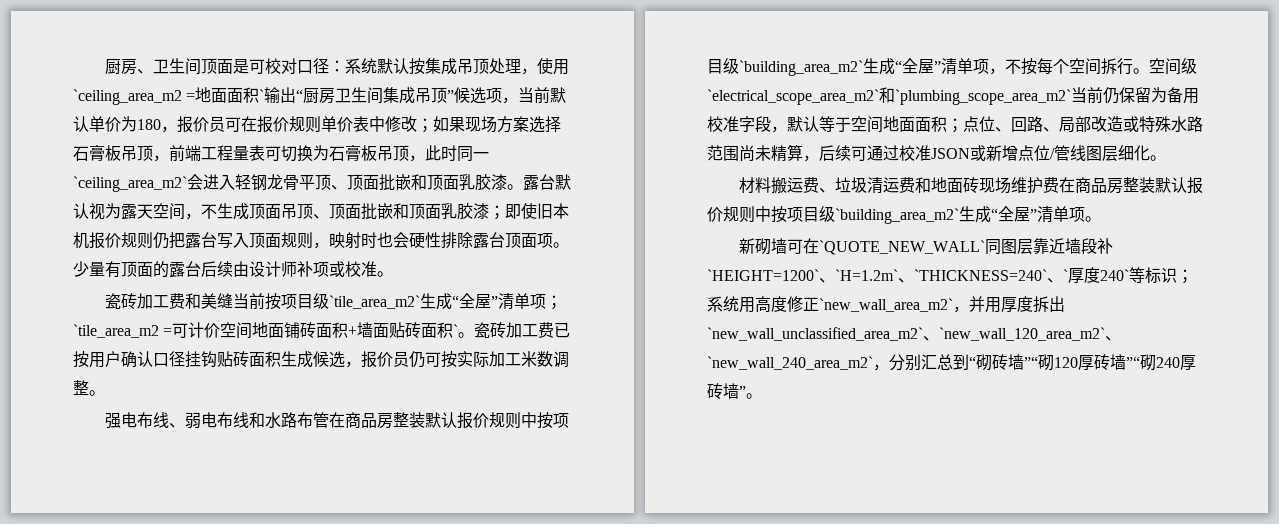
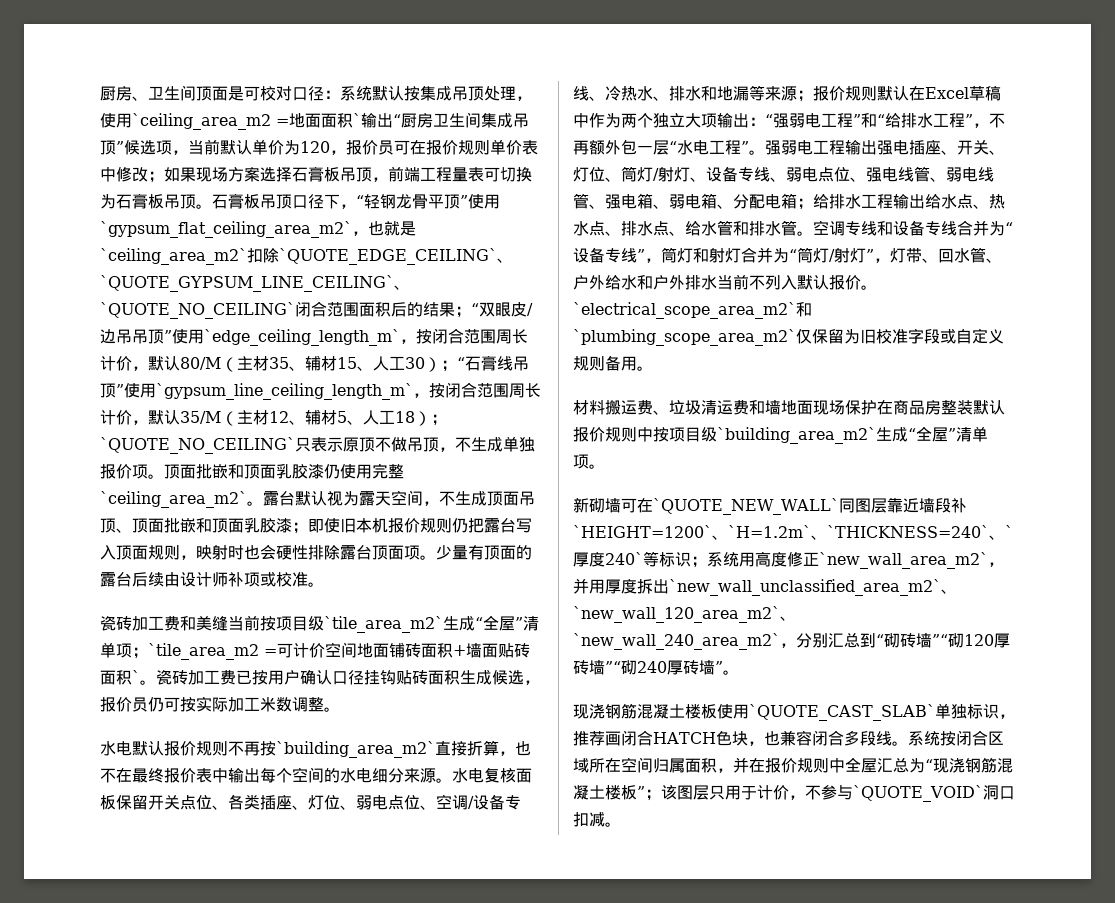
- 厨房、卫生间顶面是可校对口径：系统默认按集成吊顶处理，使用`ceiling_area_m2 =地面面积`输出“厨房卫生间集成吊顶”候选项，当前默认单价为180，报价员可在报价规则单价表中修改；如果现场方案选择石膏板吊顶，前端工程量表可切换为石膏板吊顶，此时同一`ceiling_area_m2`会进入轻钢龙骨平顶、顶面批嵌和顶面乳胶漆。
+ 厨房、卫生间顶面是可校对口径：系统默认按集成吊顶处理，使用`ceiling_area_m2 =地面面积`输出“厨房卫生间集成吊顶”候选项，当前默认单价为120，报价员可在报价规则单价表中修改；如果现场方案选择石膏板吊顶，前端工程量表可切换为石膏板吊顶。石膏板吊顶口径下，“轻钢龙骨平顶”使用`gypsum_flat_ceiling_area_m2`，也就是`ceiling_area_m2`扣除`QUOTE_EDGE_CEILING`、`QUOTE_GYPSUM_LINE_CEILING`、`QUOTE_NO_CEILING`闭合范围面积后的结果；“双眼皮/边吊吊顶”使用`edge_ceiling_length_m`，按闭合范围周长计价，默认80/M（主材35、辅材15、人工30）；“石膏线吊顶”使用`gypsum_line_ceiling_length_m`，按闭合范围周长计价，默认35/M（主材12、辅材5、人工18）；`QUOTE_NO_CEILING`只表示原顶不做吊顶，不生成单独报价项。顶面批嵌和顶面乳胶漆仍使用完整`ceiling_area_m2`。
- 强电布线、弱电布线和水路布管在商品房整装默认报价规则中按项目级`building_area_m2`生成“全屋”清单项，不按每个空间拆行。空间级`electrical_scope_area_m2`和`plumbing_scope_area_m2`当前仍保留为备用校准字段，默认等于空间地面面积；点位、回路、局部改造或特殊水路范围尚未精算，后续可通过校准JSON或新增点位/管线图层细化。
+ 水电默认报价规则不再按`building_area_m2`直接折算，也不在最终报价表中输出每个空间的水电细分来源。水电复核面板保留开关点位、各类插座、灯位、弱电点位、空调/设备专线、冷热水、排水和地漏等来源；报价规则默认在Excel草稿中作为两个独立大项输出：“强弱电工程”和“给排水工程”，不再额外包一层“水电工程”。强弱电工程输出强电插座、开关、灯位、筒灯/射灯、设备专线、弱电点位、强电线管、弱电线管、强电箱、弱电箱、分配电箱；给排水工程输出给水点、热水点、排水点、给水管和排水管。空调专线和设备专线合并为“设备专线”，筒灯和射灯合并为“筒灯/射灯”，灯带、回水管、户外给水和户外排水当前不列入默认报价。`electrical_scope_area_m2`和`plumbing_scope_area_m2`仅保留为旧校准字段或自定义规则备用。
- 材料搬运费、垃圾清运费和地面砖现场维护费在商品房整装默认报价规则中按项目级`building_area_m2`生成“全屋”清单项。
+ 材料搬运费、垃圾清运费和墙地面现场保护在商品房整装默认报价规则中按项目级`building_area_m2`生成“全屋”清单项。
+ 现浇钢筋混凝土楼板使用`QUOTE_CAST_SLAB`单独标识，推荐画闭合HATCH色块，也兼容闭合多段线。系统按闭合区域所在空间归属面积，并在报价规则中全屋汇总为“现浇钢筋混凝土楼板”；该图层只用于计价，不参与`QUOTE_VOID`洞口扣减。

